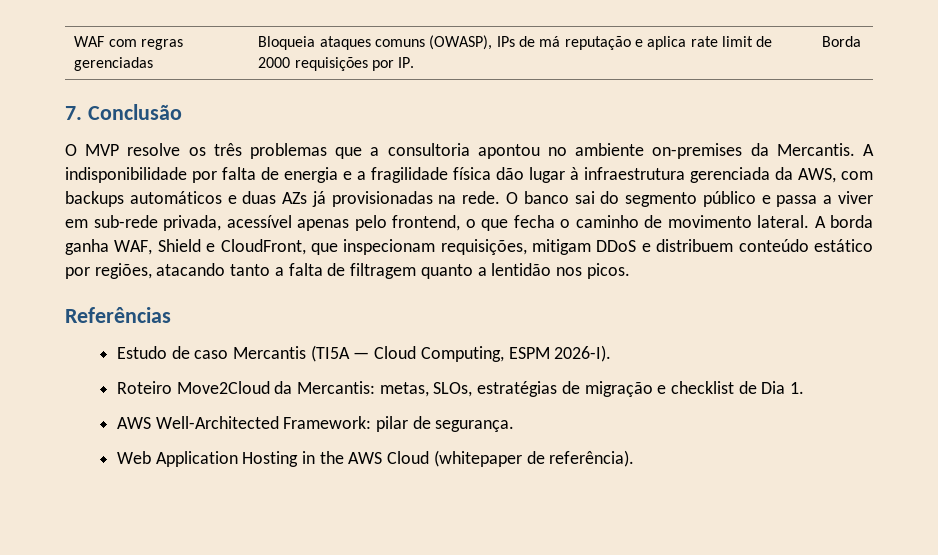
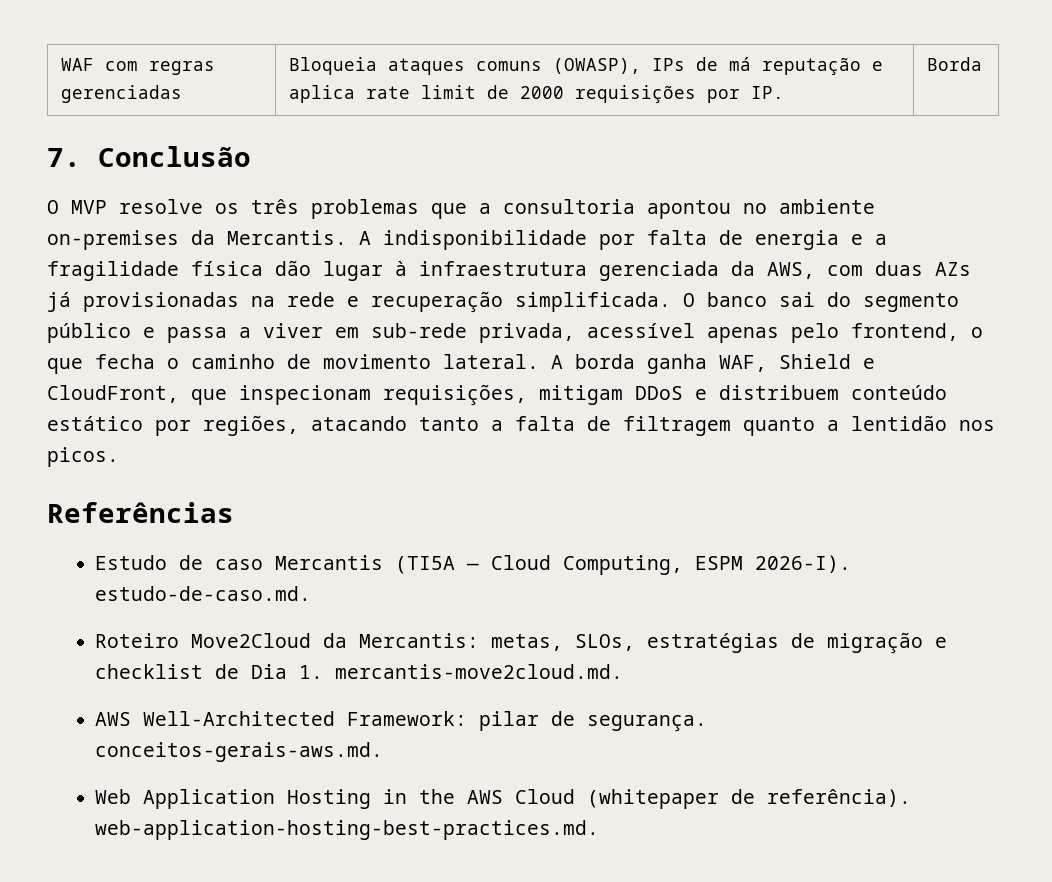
- A indisponibilidade por falta de energia e a fragilidade física dão lugar à infraestrutura gerenciada da AWS, com backups automáticos e duas AZs já provisionadas na rede.
+ A indisponibilidade por falta de energia e a fragilidade física dão lugar à infraestrutura gerenciada da AWS, com duas AZs já provisionadas na rede e recuperação simplificada.
- Estudo de caso Mercantis (TI5A — Cloud Computing, ESPM 2026-I).
+ Estudo de caso Mercantis (TI5A — Cloud Computing, ESPM 2026-I). estudo-de-caso.md.
- Roteiro Move2Cloud da Mercantis: metas, SLOs, estratégias de migração e checklist de Dia 1.
+ Roteiro Move2Cloud da Mercantis: metas, SLOs, estratégias de migração e checklist de Dia 1. mercantis-move2cloud.md.
- AWS Well-Architected Framework: pilar de segurança.
+ AWS Well-Architected Framework: pilar de segurança. conceitos-gerais-aws.md.
- Web Application Hosting in the AWS Cloud (whitepaper de referência).
+ Web Application Hosting in the AWS Cloud (whitepaper de referência). web-application-hosting-best-practices.md.

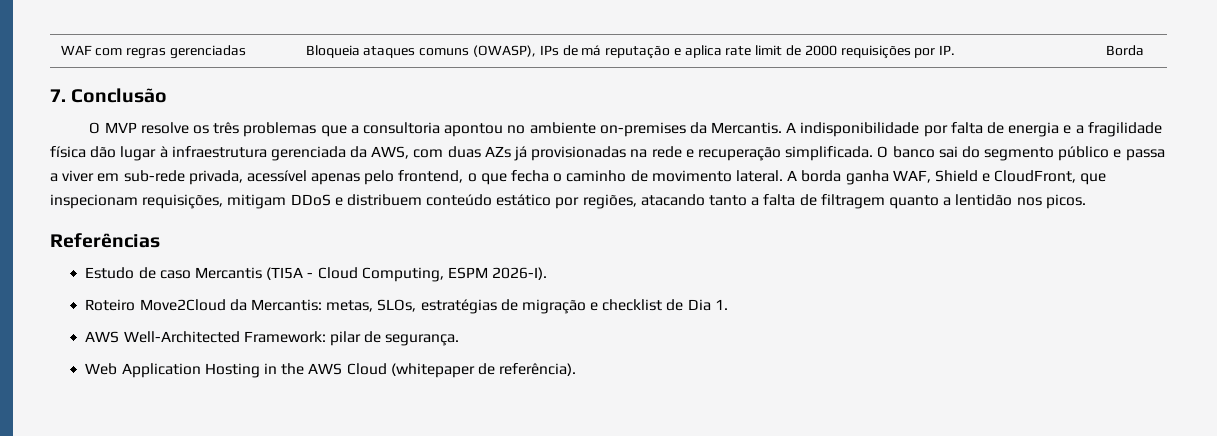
- Estudo de caso Mercantis (TI5A — Cloud Computing, ESPM 2026-I). estudo-de-caso.md.
+ Estudo de caso Mercantis (TI5A - Cloud Computing, ESPM 2026-I).
- Roteiro Move2Cloud da Mercantis: metas, SLOs, estratégias de migração e checklist de Dia 1. mercantis-move2cloud.md.
+ Roteiro Move2Cloud da Mercantis: metas, SLOs, estratégias de migração e checklist de Dia 1.
- AWS Well-Architected Framework: pilar de segurança. conceitos-gerais-aws.md.
+ AWS Well-Architected Framework: pilar de segurança.
- Web Application Hosting in the AWS Cloud (whitepaper de referência). web-application-hosting-best-practices.md.
+ Web Application Hosting in the AWS Cloud (whitepaper de referência).

